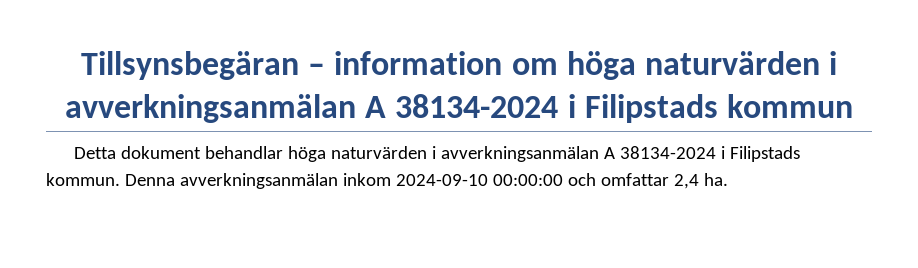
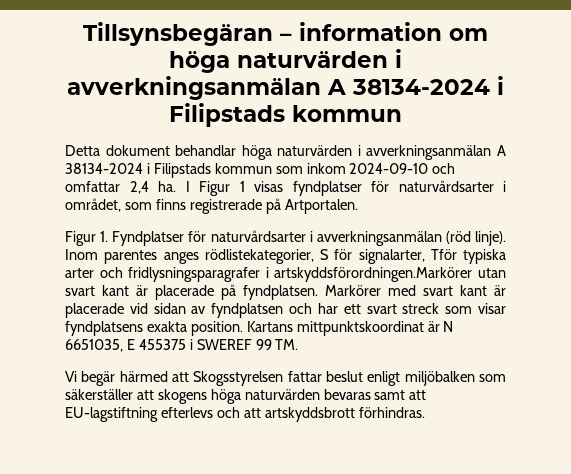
- Detta dokument behandlar höga naturvärden i avverkningsanmälan A 38134-2024 i Filipstads kommun. Denna avverkningsanmälan inkom 2024-09-10 00:00:00 och omfattar 2,4 ha.
+ Detta dokument behandlar höga naturvärden i avverkningsanmälan A 38134-2024 i Filipstads kommun som inkom 2024-09-10 och omfattar 2,4 ha.
+ I Figur 1 visas fyndplatser för naturvårdsarter i området, som finns registrerade på Artportalen.
+ Figur 1. Fyndplatser för naturvårdsarter i avverkningsanmälan (röd linje). Inom parentes anges rödlistekategorier, S för signalarter, Tför typiska arter och fridlysningsparagrafer i artskyddsförordningen.Markörer utan svart kant är placerade på fyndplatsen. Markörer med svart kant är placerade vid sidan av fyndplatsen och har ett svart streck som visar fyndplatsens exakta position. Kartans mittpunktskoordinat är N 6651035, E 455375 i SWEREF 99 TM.
+ Vi begär härmed att Skogsstyrelsen fattar beslut enligt miljöbalken som säkerställer att skogens höga naturvärden bevaras samt att EU-lagstiftning efterlevs och att artskyddsbrott förhindras.

